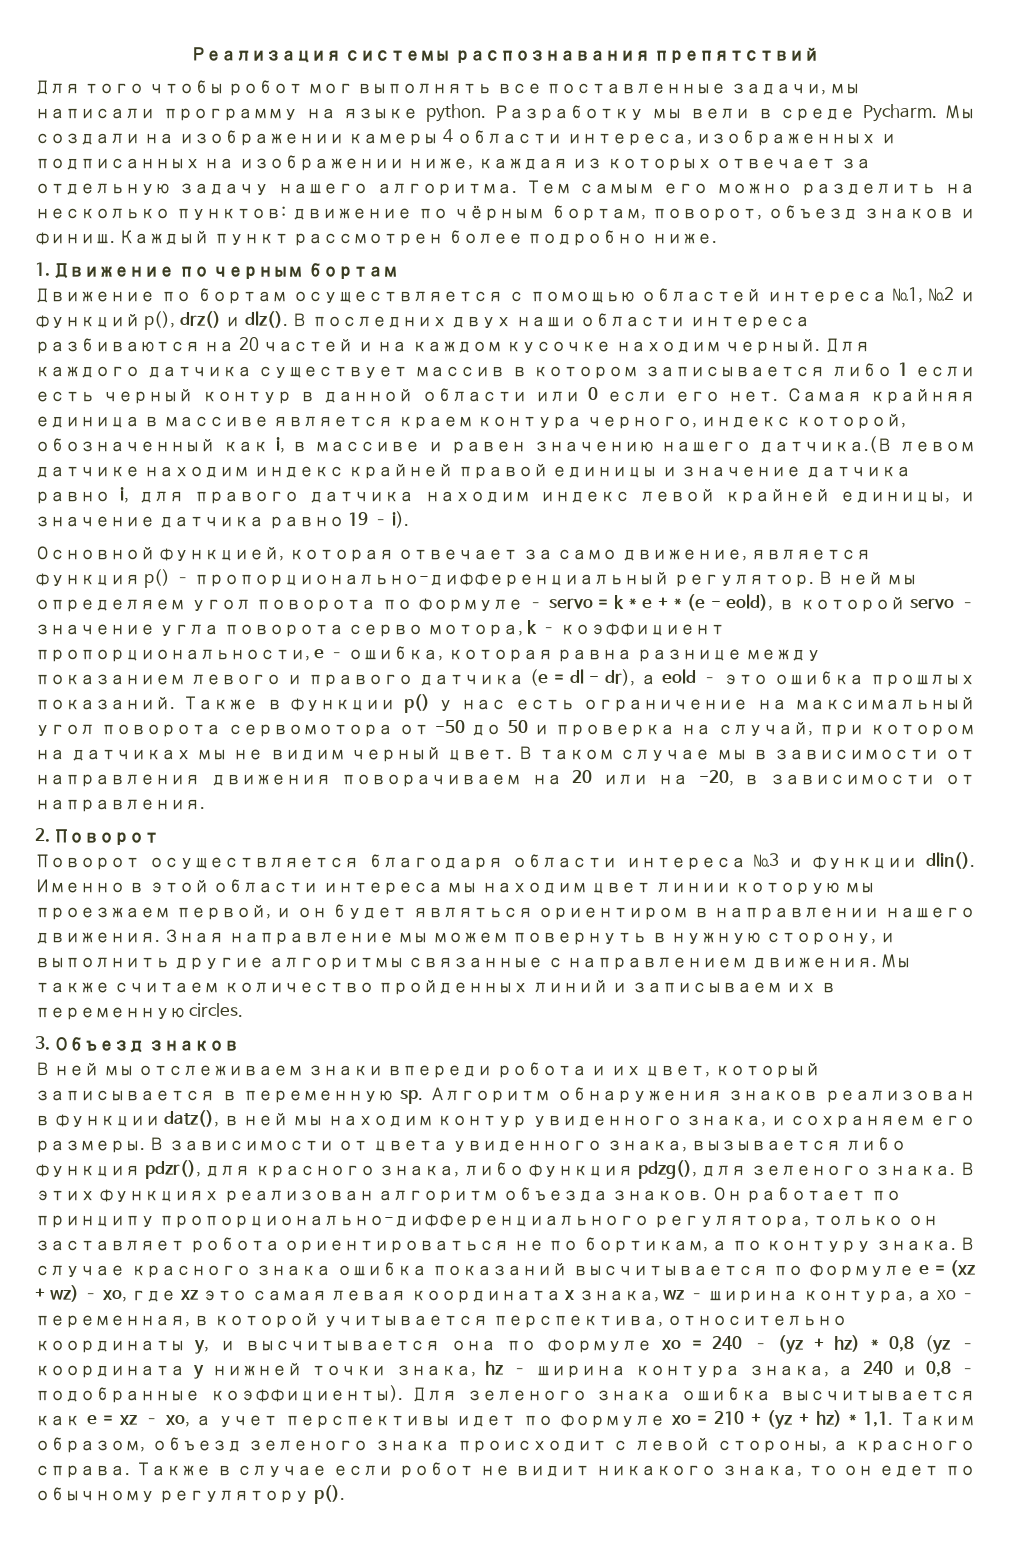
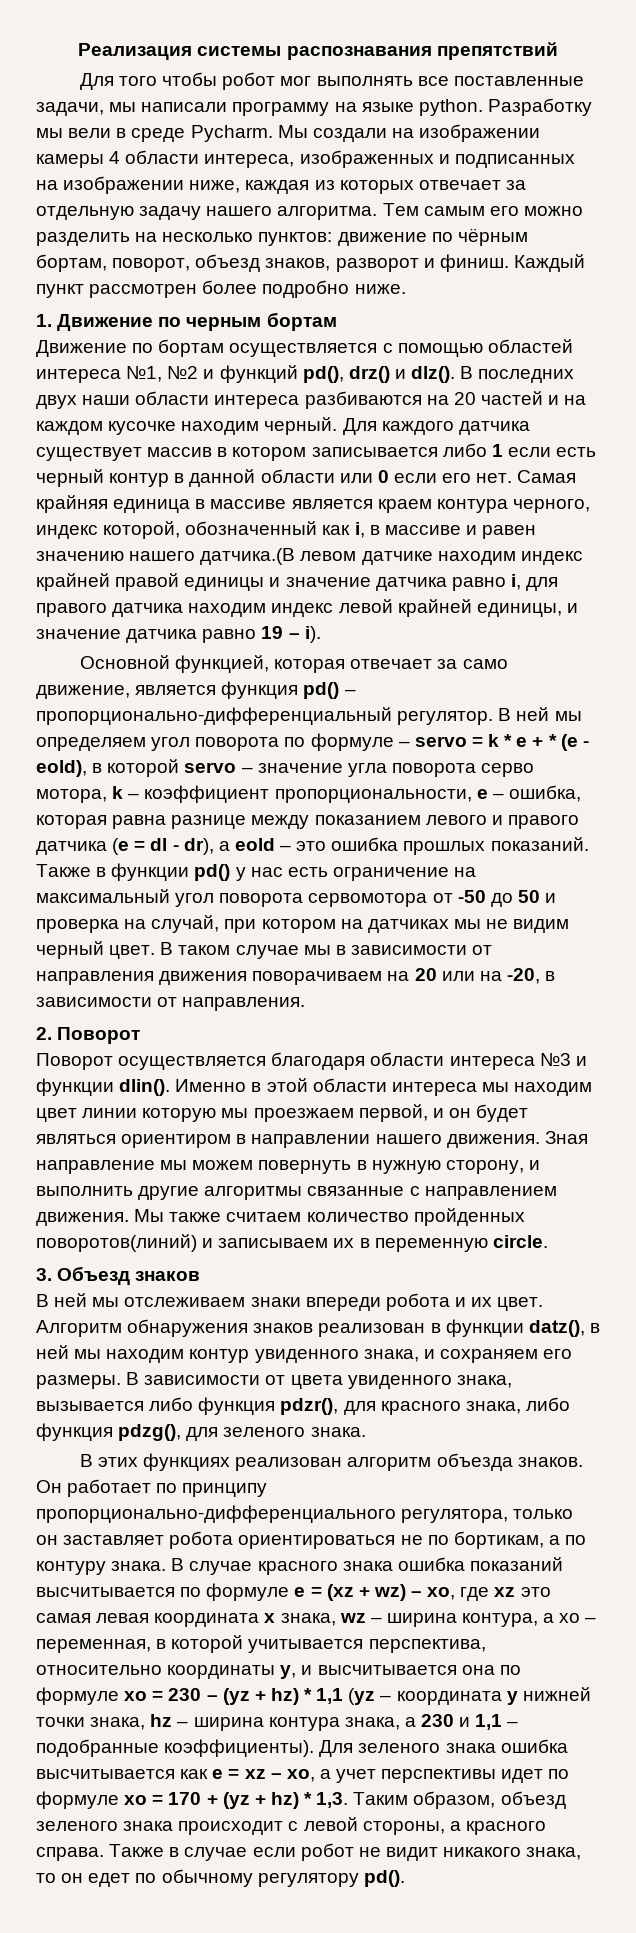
- Тем самым его можно разделить на несколько пунктов: движение по чёрным бортам, поворот, объезд знаков и финиш.
+ Тем самым его можно разделить на несколько пунктов: движение по чёрным бортам, поворот, объезд знаков, разворот и финиш.
- Движение по бортам осуществляется с помощью областей интереса №1, №2 и функций p(), drz() и dlz().
+ Движение по бортам осуществляется с помощью областей интереса №1, №2 и функций pd(), drz() и dlz().
- Основной функцией, которая отвечает за само движение, является функция p() – пропорционально-дифференциальный регулятор.
+ Основной функцией, которая отвечает за само движение, является функция pd() – пропорционально-дифференциальный регулятор.
- Также в функции p() у нас есть ограничение на максимальный угол поворота сервомотора от -50 до 50 и проверка на случай, при котором на датчиках мы не видим черный цвет.
+ Также в функции pd() у нас есть ограничение на максимальный угол поворота сервомотора от -50 до 50 и проверка на случай, при котором на датчиках мы не видим черный цвет.
- Мы также считаем количество пройденных линий и записываем их в переменную circles.
+ Мы также считаем количество пройденных поворотов(линий) и записываем их в переменную circle.
- В ней мы отслеживаем знаки впереди робота и их цвет, который записывается в переменную sp.
+ В ней мы отслеживаем знаки впереди робота и их цвет.
- В зависимости от цвета увиденного знака, вызывается либо функция pdzr(), для красного знака, либо функция pdzg(), для зеленого знака. В этих функциях реализован алгоритм объезда знаков.
+ В зависимости от цвета увиденного знака, вызывается либо функция pdzr(), для красного знака, либо функция pdzg(), для зеленого знака.
+ В этих функциях реализован алгоритм объезда знаков.
- В случае красного знака ошибка показаний высчитывается по формуле e = (xz + wz) – xo, где xz это самая левая координата x знака, wz – ширина контура, а xo – переменная, в которой учитывается перспектива, относительно координаты y, и высчитывается она по формуле xo = 240 – (yz + hz) * 0,8 (yz – координата y нижней точки знака, hz – ширина контура знака, а 240 и 0,8 – подобранные коэффициенты).
+ В случае красного знака ошибка показаний высчитывается по формуле e = (xz + wz) – xo, где xz это самая левая координата x знака, wz – ширина контура, а xo – переменная, в которой учитывается перспектива, относительно координаты y, и высчитывается она по формуле xo = 230 – (yz + hz) * 1,1 (yz – координата y нижней точки знака, hz – ширина контура знака, а 230 и 1,1 – подобранные коэффициенты).
- Для зеленого знака ошибка высчитывается как e = xz – xo, а учет перспективы идет по формуле xo = 210 + (yz + hz) * 1,1.
+ Для зеленого знака ошибка высчитывается как e = xz – xo, а учет перспективы идет по формуле xo = 170 + (yz + hz) * 1,3.
- Также в случае если робот не видит никакого знака, то он едет по обычному регулятору p().
+ Также в случае если робот не видит никакого знака, то он едет по обычному регулятору pd().

